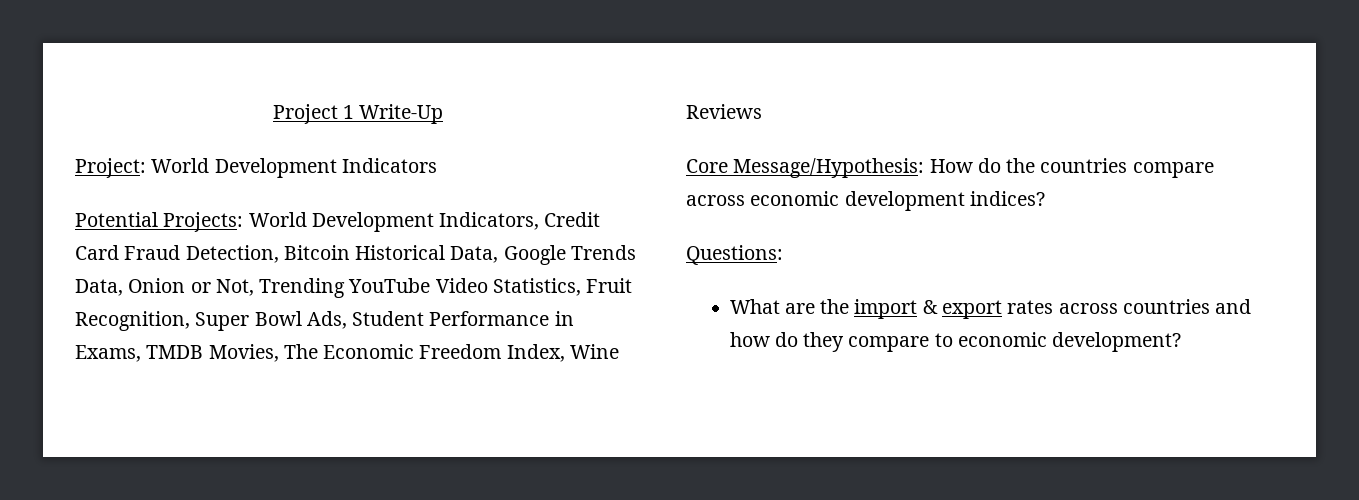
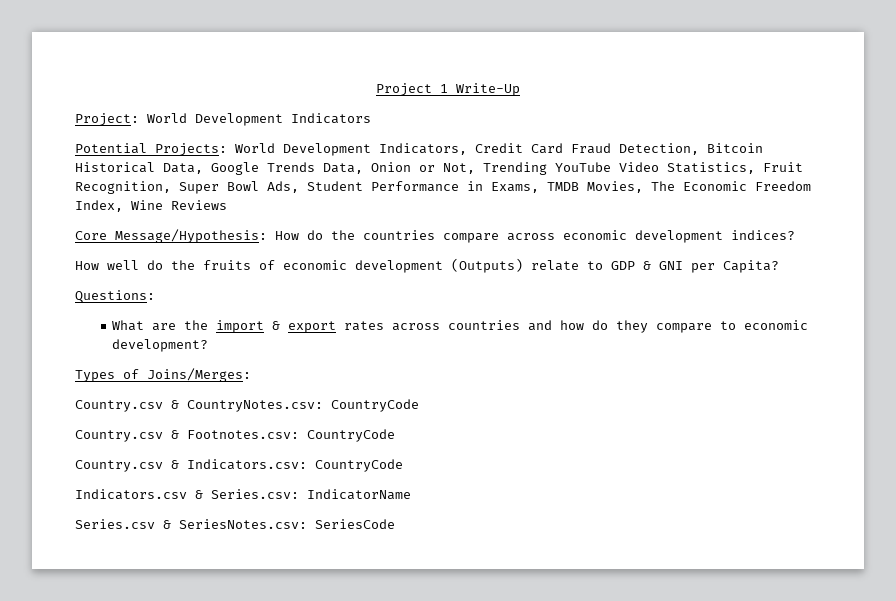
+ How well do the fruits of economic development (Outputs) relate to GDP & GNI per Capita?
+ Types of Joins/Merges:
+ Country.csv & CountryNotes.csv: CountryCode
+ Country.csv & Footnotes.csv: CountryCode
+ Country.csv & Indicators.csv: CountryCode
+ Indicators.csv & Series.csv: IndicatorName
+ Series.csv & SeriesNotes.csv: SeriesCode

